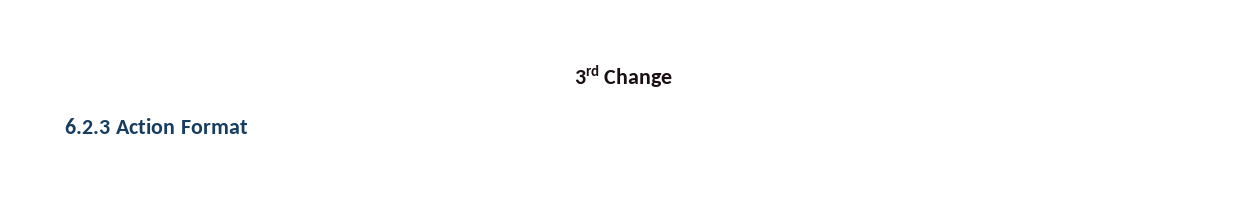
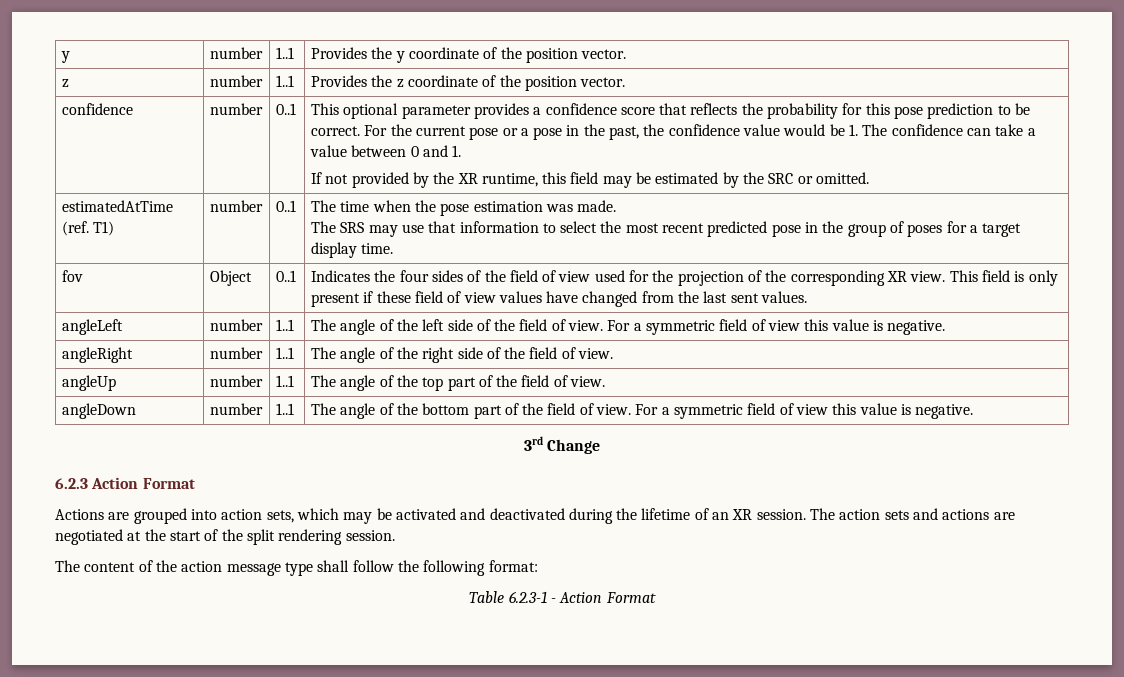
+ y | number | 1..1 | Provides the y coordinate of the position vector.
+ z | number | 1..1 | Provides the z coordinate of the position vector.
+ confidence | number | 0..1 | This optional parameter provides a confidence score that reflects the probability for this pose prediction to be correct. For the current pose or a pose in the past, the confidence value would be 1. The confidence can take a value between 0 and 1.
+ If not provided by the XR runtime, this field may be estimated by the SRC or omitted.
+ estimatedAtTime (ref. T1) | number | 0..1 | The time when the pose estimation was made.
+ The SRS may use that information to select the most recent predicted pose in the group of poses for a target display time.
+ fov | Object | 0..1 | Indicates the four sides of the field of view used for the projection of the corresponding XR view. This field is only present if these field of view values have changed from the last sent values.
+ angleLeft | number | 1..1 | The angle of the left side of the field of view. For a symmetric field of view this value is negative.
+ angleRight | number | 1..1 | The angle of the right side of the field of view.
+ angleUp | number | 1..1 | The angle of the top part of the field of view.
+ angleDown | number | 1..1 | The angle of the bottom part of the field of view. For a symmetric field of view this value is negative.
+ Actions are grouped into action sets, which may be activated and deactivated during the lifetime of an XR session. The action sets and actions are negotiated at the start of the split rendering session.
+ The content of the action message type shall follow the following format:
+ Table 6.2.3-1 - Action Format

